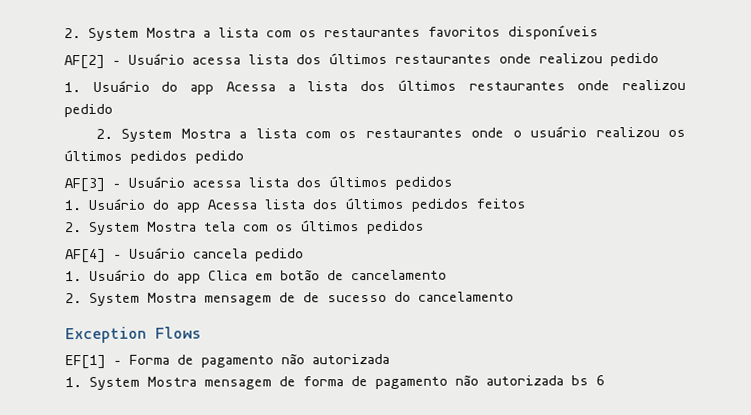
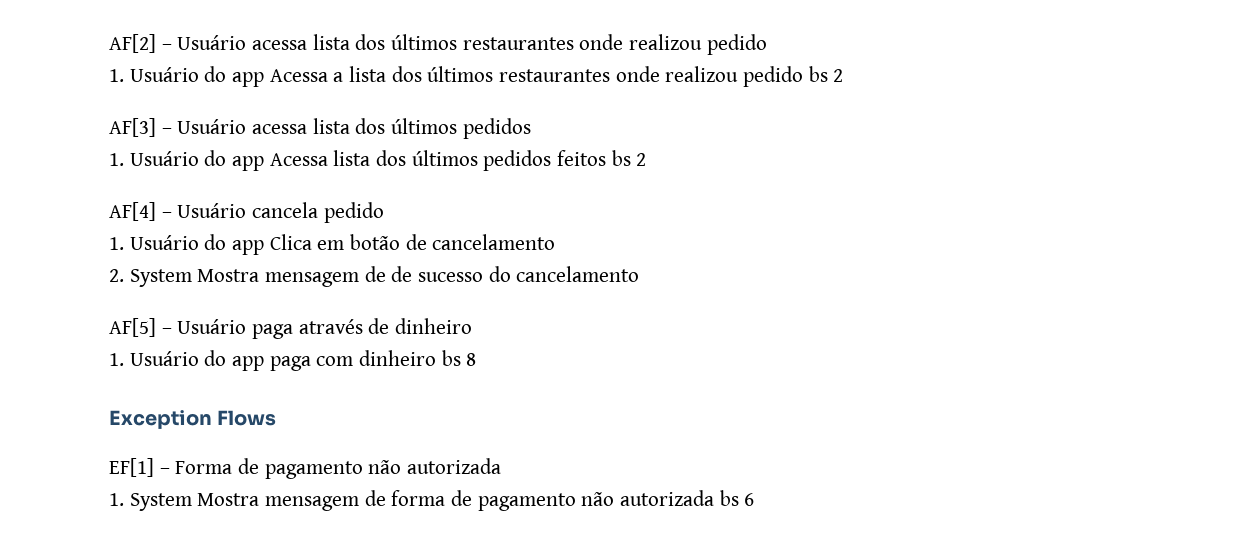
- 2. System Mostra a lista com os restaurantes favoritos disponíveis
- 1. Usuário do app Acessa a lista dos últimos restaurantes onde realizou pedido
- 2. System Mostra a lista com os restaurantes onde o usuário realizou os últimos pedidos pedido
+ 1. Usuário do app Acessa a lista dos últimos restaurantes onde realizou pedido bs 2
- 1. Usuário do app Acessa lista dos últimos pedidos feitos
- 2. System Mostra tela com os últimos pedidos
+ 1. Usuário do app Acessa lista dos últimos pedidos feitos bs 2
+ AF[5] – Usuário paga através de dinheiro
+ 1. Usuário do app paga com dinheiro bs 8

